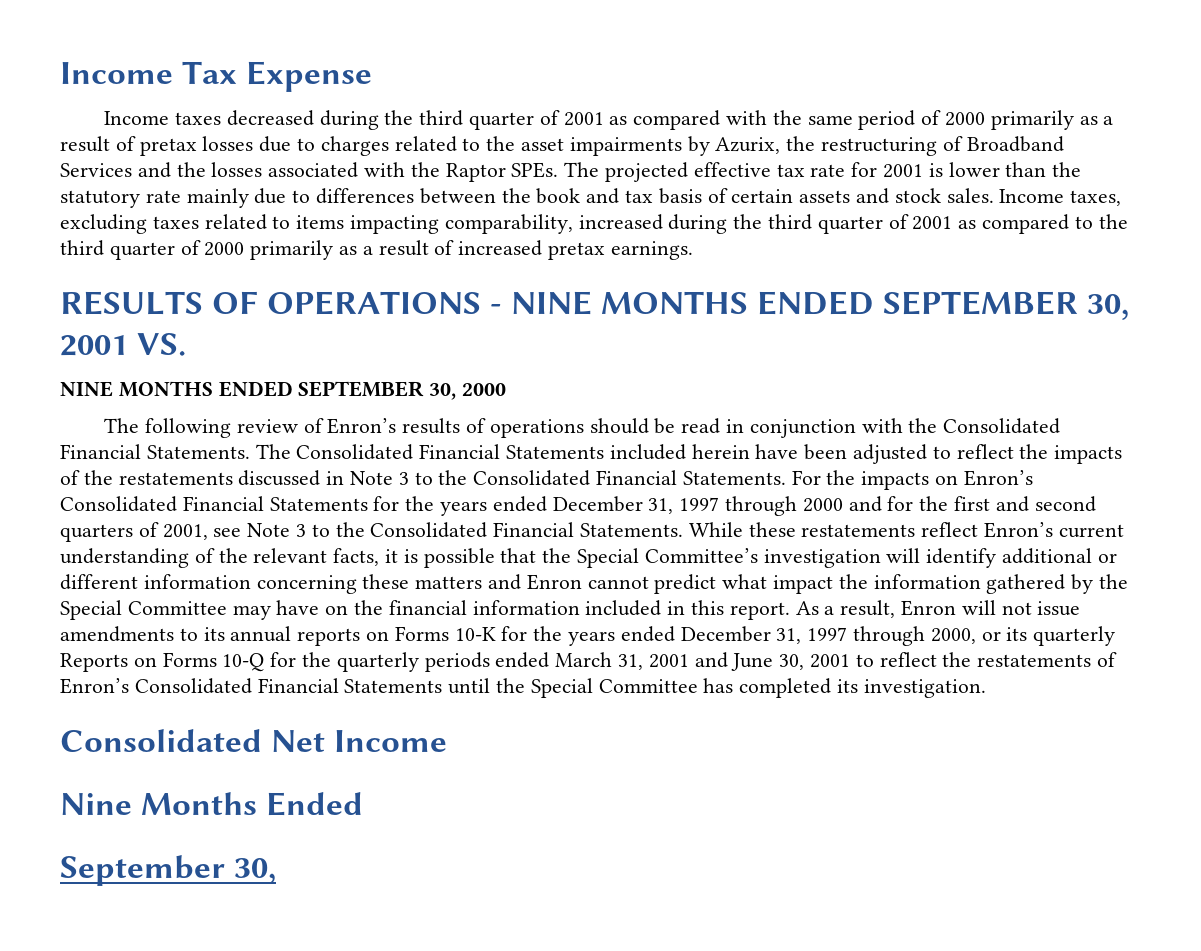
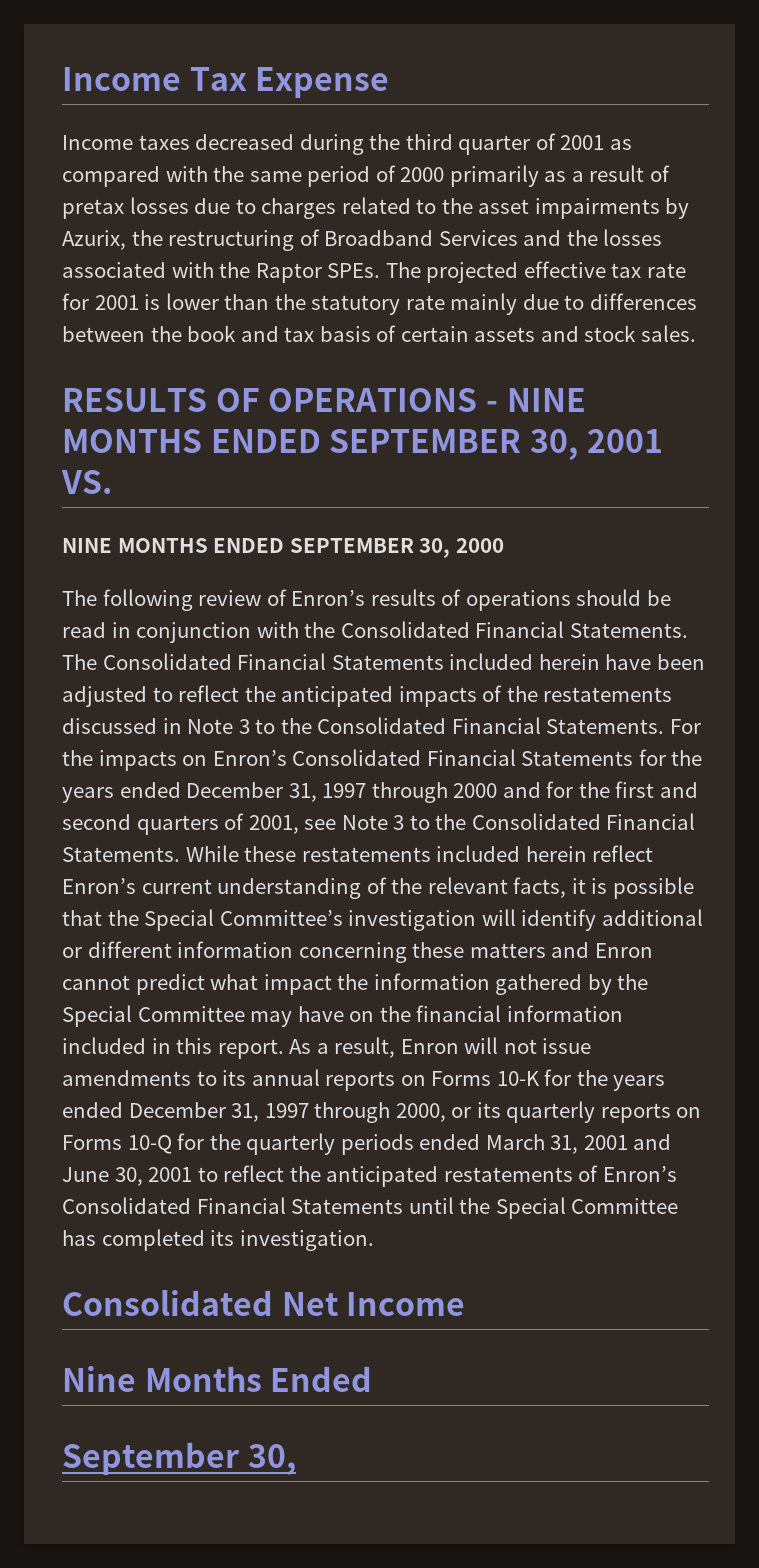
- Income taxes, excluding taxes related to items impacting comparability, increased during the third quarter of 2001 as compared to the third quarter of 2000 primarily as a result of increased pretax earnings.
- The Consolidated Financial Statements included herein have been adjusted to reflect the impacts of the restatements discussed in Note 3 to the Consolidated Financial Statements.
+ The Consolidated Financial Statements included herein have been adjusted to reflect the anticipated impacts of the restatements discussed in Note 3 to the Consolidated Financial Statements.
- While these restatements reflect Enron’s current understanding of the relevant facts, it is possible that the Special Committee’s investigation will identify additional or different information concerning these matters and Enron cannot predict what impact the information gathered by the Special Committee may have on the financial information included in this report.
+ While these restatements included herein reflect Enron’s current understanding of the relevant facts, it is possible that the Special Committee’s investigation will identify additional or different information concerning these matters and Enron cannot predict what impact the information gathered by the Special Committee may have on the financial information included in this report.
- As a result, Enron will not issue amendments to its annual reports on Forms 10-K for the years ended December 31, 1997 through 2000, or its quarterly Reports on Forms 10-Q for the quarterly periods ended March 31, 2001 and June 30, 2001 to reflect the restatements of Enron’s Consolidated Financial Statements until the Special Committee has completed its investigation.
+ As a result, Enron will not issue amendments to its annual reports on Forms 10-K for the years ended December 31, 1997 through 2000, or its quarterly reports on Forms 10-Q for the quarterly periods ended March 31, 2001 and June 30, 2001 to reflect the anticipated restatements of Enron’s Consolidated Financial Statements until the Special Committee has completed its investigation.

